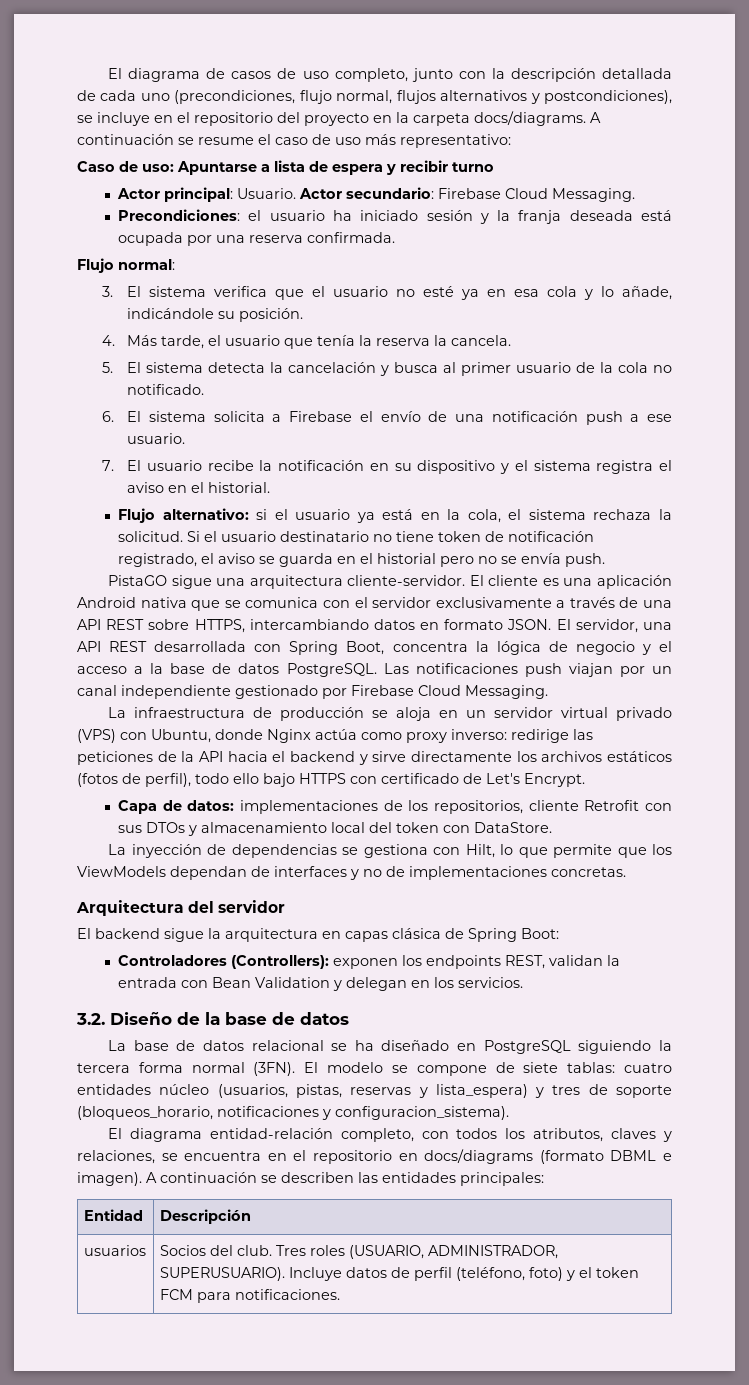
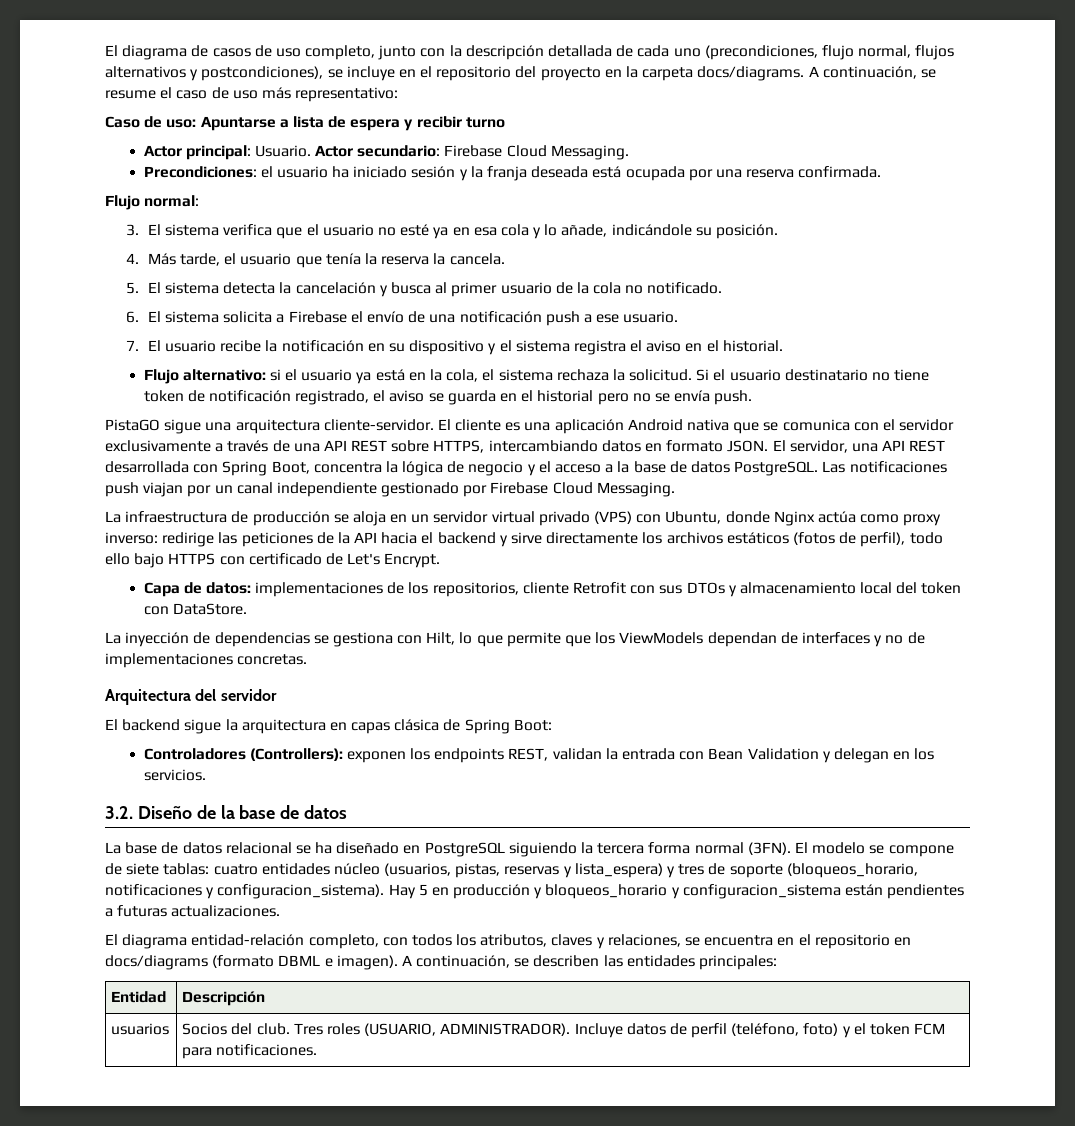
- A continuación se resume el caso de uso más representativo:
+ A continuación, se resume el caso de uso más representativo:
+ Hay 5 en producción y bloqueos_horario y configuracion_sistema están pendientes a futuras actualizaciones.
- A continuación se describen las entidades principales:
+ A continuación, se describen las entidades principales:
- usuarios | Socios del club. Tres roles (USUARIO, ADMINISTRADOR, SUPERUSUARIO). Incluye datos de perfil (teléfono, foto) y el token FCM para notificaciones.
+ usuarios | Socios del club. Tres roles (USUARIO, ADMINISTRADOR). Incluye datos de perfil (teléfono, foto) y el token FCM para notificaciones.

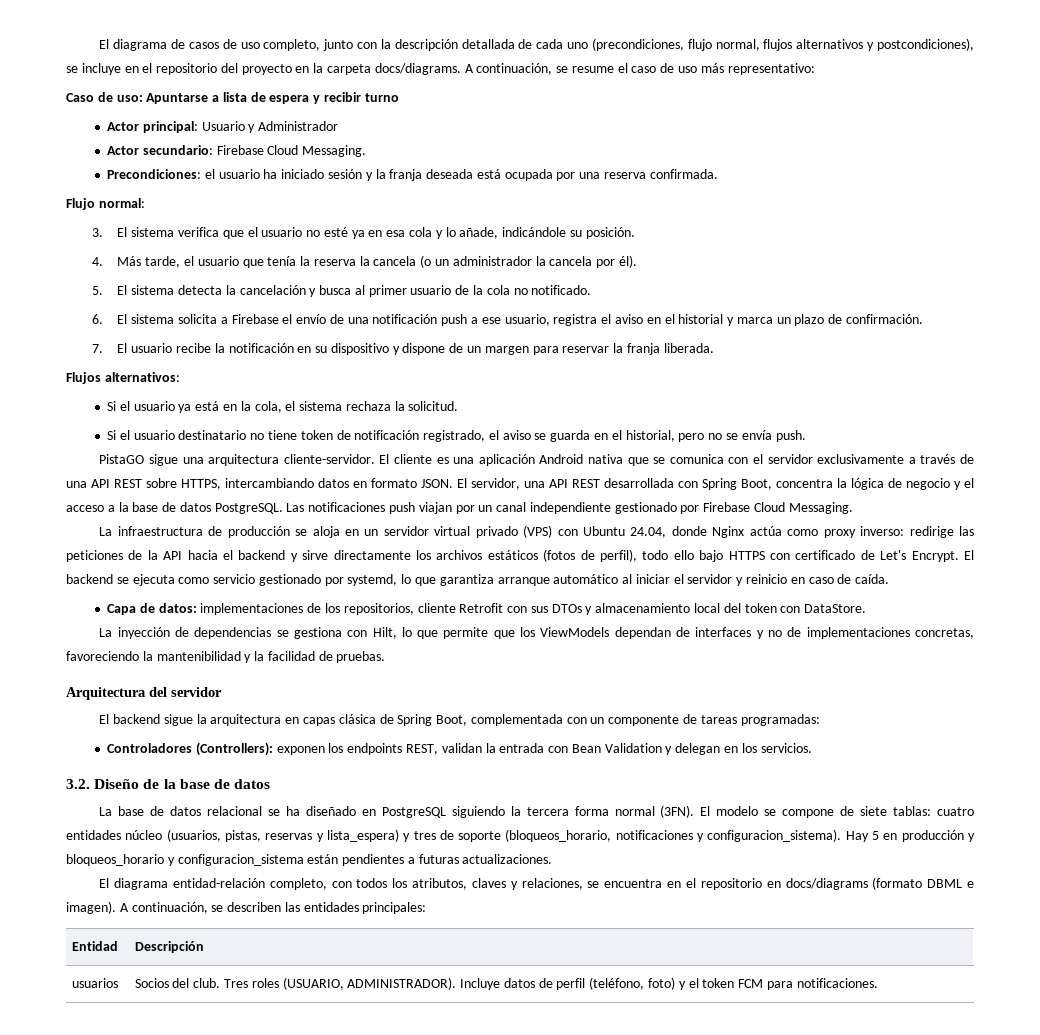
- Actor principal: Usuario. Actor secundario: Firebase Cloud Messaging.
+ Actor principal: Usuario y Administrador
+ Actor secundario: Firebase Cloud Messaging.
- 4. Más tarde, el usuario que tenía la reserva la cancela.
+ 4. Más tarde, el usuario que tenía la reserva la cancela (o un administrador la cancela por él).
- 6. El sistema solicita a Firebase el envío de una notificación push a ese usuario.
+ 6. El sistema solicita a Firebase el envío de una notificación push a ese usuario, registra el aviso en el historial y marca un plazo de confirmación.
- 7. El usuario recibe la notificación en su dispositivo y el sistema registra el aviso en el historial.
- Flujo alternativo: si el usuario ya está en la cola, el sistema rechaza la solicitud. Si el usuario destinatario no tiene token de notificación registrado, el aviso se guarda en el historial pero no se envía push.
+ 7. El usuario recibe la notificación en su dispositivo y dispone de un margen para reservar la franja liberada.
+ Flujos alternativos:
+ Si el usuario ya está en la cola, el sistema rechaza la solicitud.
+ Si el usuario destinatario no tiene token de notificación registrado, el aviso se guarda en el historial, pero no se envía push.
- La infraestructura de producción se aloja en un servidor virtual privado (VPS) con Ubuntu, donde Nginx actúa como proxy inverso: redirige las peticiones de la API hacia el backend y sirve directamente los archivos estáticos (fotos de perfil), todo ello bajo HTTPS con certificado de Let's Encrypt.
+ La infraestructura de producción se aloja en un servidor virtual privado (VPS) con Ubuntu 24.04, donde Nginx actúa como proxy inverso: redirige las peticiones de la API hacia el backend y sirve directamente los archivos estáticos (fotos de perfil), todo ello bajo HTTPS con certificado de Let's Encrypt. El backend se ejecuta como servicio gestionado por systemd, lo que garantiza arranque automático al iniciar el servidor y reinicio en caso de caída.
- La inyección de dependencias se gestiona con Hilt, lo que permite que los ViewModels dependan de interfaces y no de implementaciones concretas.
+ La inyección de dependencias se gestiona con Hilt, lo que permite que los ViewModels dependan de interfaces y no de implementaciones concretas, favoreciendo la mantenibilidad y la facilidad de pruebas.
- El backend sigue la arquitectura en capas clásica de Spring Boot:
+ El backend sigue la arquitectura en capas clásica de Spring Boot, complementada con un componente de tareas programadas:

